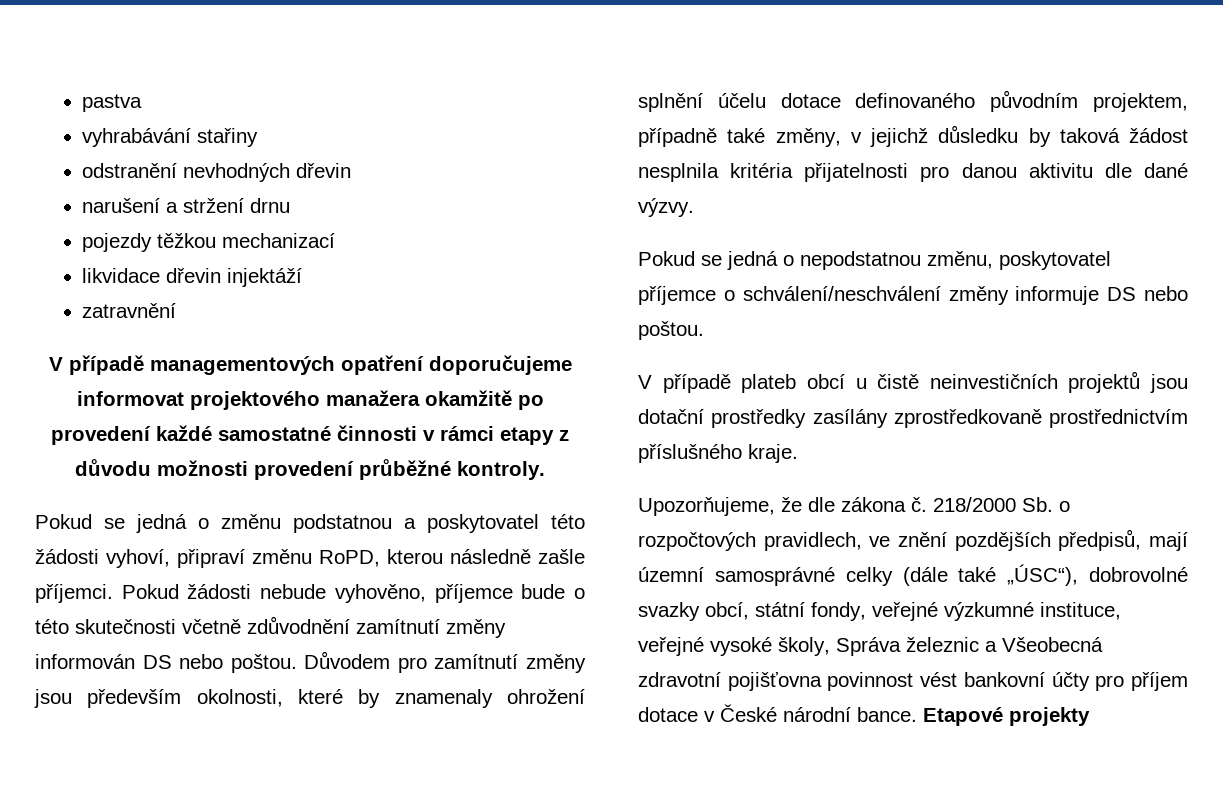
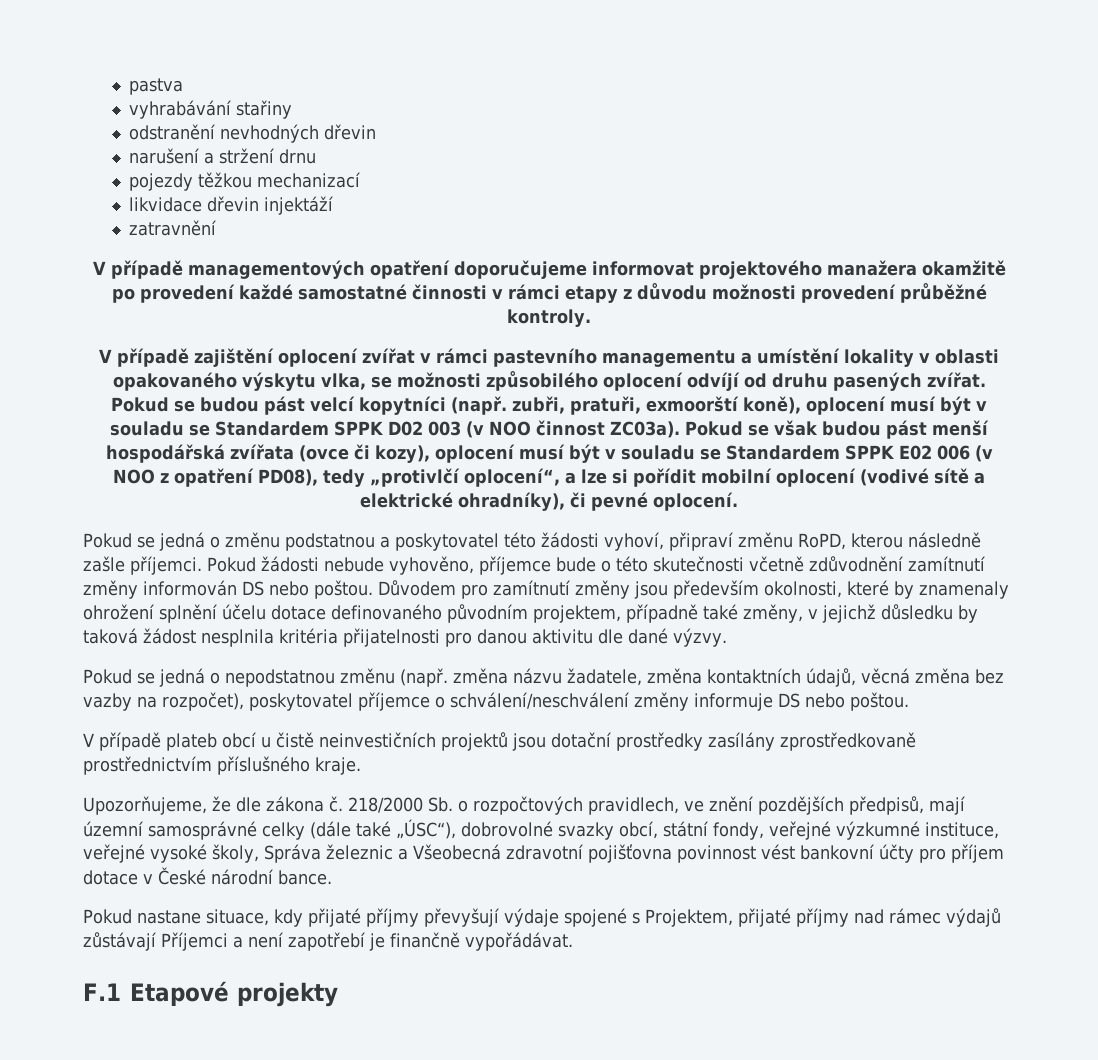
+ V případě zajištění oplocení zvířat v rámci pastevního managementu a umístění lokality v oblasti opakovaného výskytu vlka, se možnosti způsobilého oplocení odvíjí od druhu pasených zvířat. Pokud se budou pást velcí kopytníci (např. zubři, pratuři, exmoorští koně), oplocení musí být v souladu se Standardem SPPK D02 003 (v NOO činnost ZC03a). Pokud se však budou pást menší hospodářská zvířata (ovce či kozy), oplocení musí být v souladu se Standardem SPPK E02 006 (v NOO z opatření PD08), tedy „protivlčí oplocení“, a lze si pořídit mobilní oplocení (vodivé sítě a elektrické ohradníky), či pevné oplocení.
- Pokud se jedná o nepodstatnou změnu, poskytovatel příjemce o schválení/neschválení změny informuje DS nebo poštou.
+ Pokud se jedná o nepodstatnou změnu (např. změna názvu žadatele, změna kontaktních údajů, věcná změna bez vazby na rozpočet), poskytovatel příjemce o schválení/neschválení změny informuje DS nebo poštou.
- 218/2000 Sb. o rozpočtových pravidlech, ve znění pozdějších předpisů, mají územní samosprávné celky (dále také „ÚSC“), dobrovolné svazky obcí, státní fondy, veřejné výzkumné instituce, veřejné vysoké školy, Správa železnic a Všeobecná zdravotní pojišťovna povinnost vést bankovní účty pro příjem dotace v České národní bance. Etapové projekty
+ 218/2000 Sb. o rozpočtových pravidlech, ve znění pozdějších předpisů, mají územní samosprávné celky (dále také „ÚSC“), dobrovolné svazky obcí, státní fondy, veřejné výzkumné instituce, veřejné vysoké školy, Správa železnic a Všeobecná zdravotní pojišťovna povinnost vést bankovní účty pro příjem dotace v České národní bance.
+ Pokud nastane situace, kdy přijaté příjmy převyšují výdaje spojené s Projektem, přijaté příjmy nad rámec výdajů zůstávají Příjemci a není zapotřebí je finančně vypořádávat.
+ F.1 Etapové projekty

